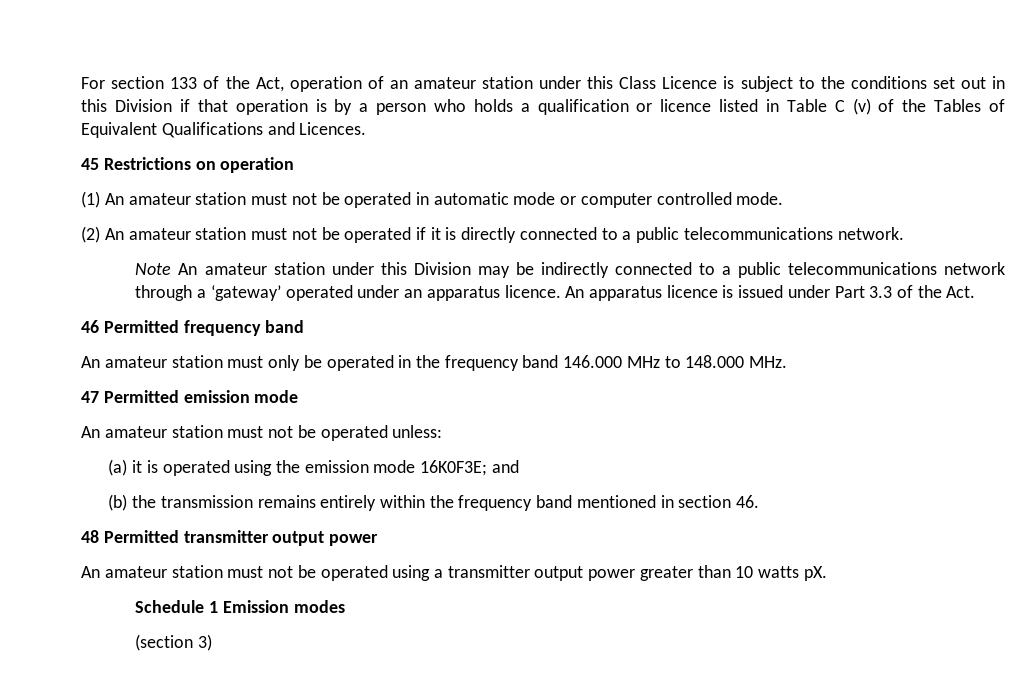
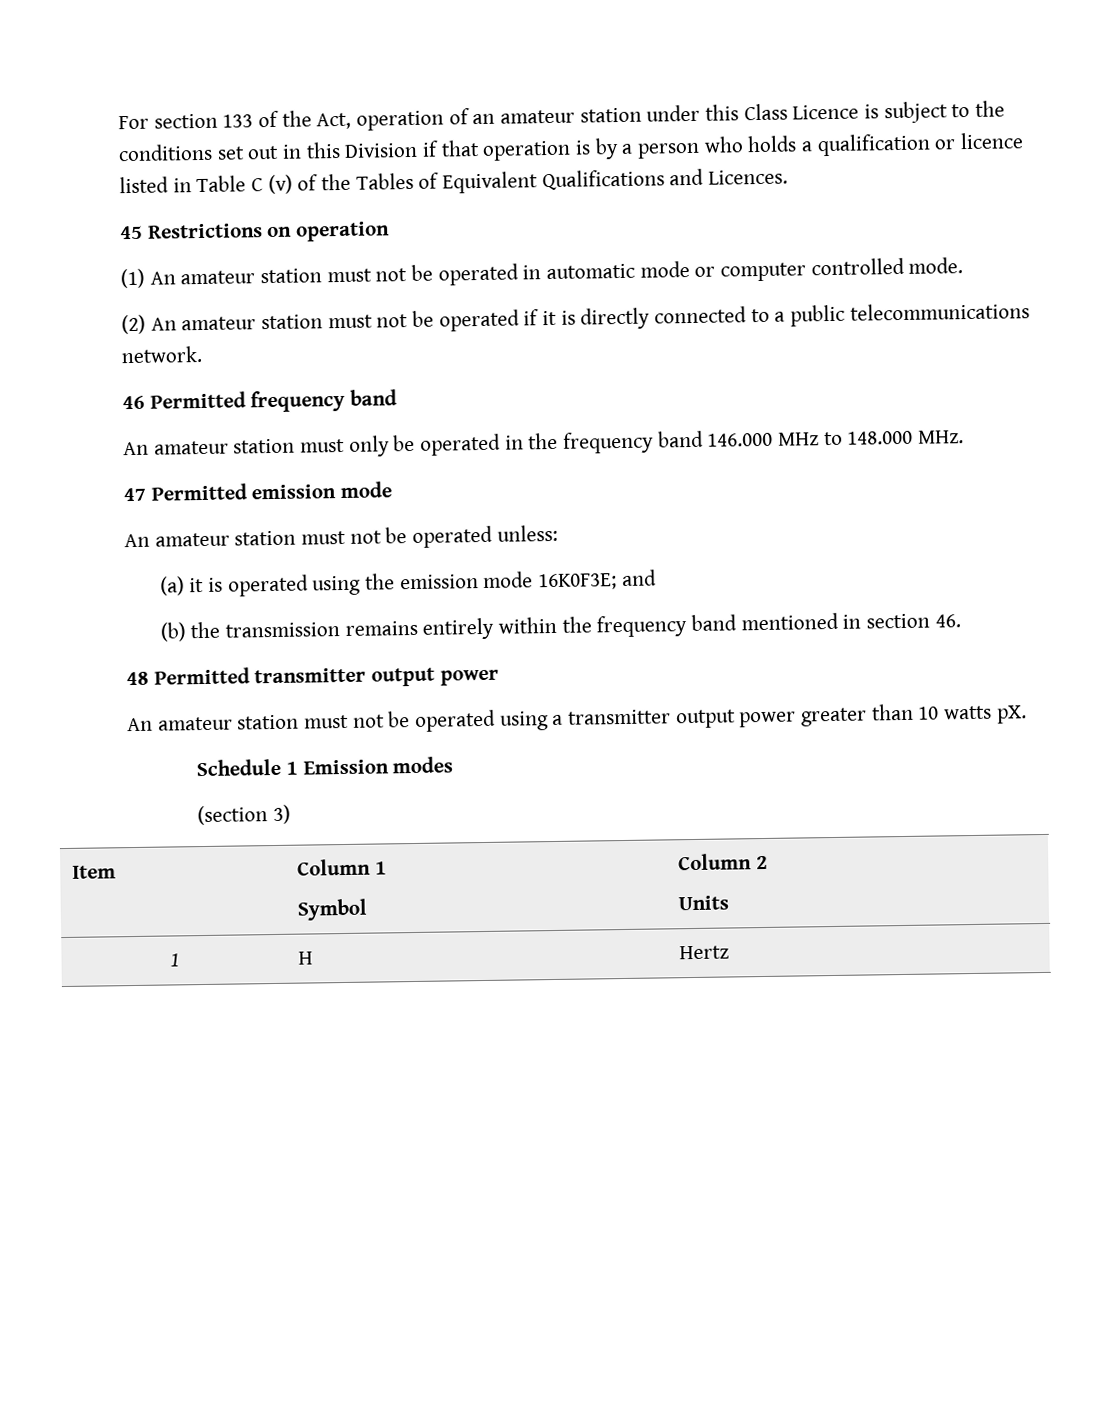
- Note An amateur station under this Division may be indirectly connected to a public telecommunications network through a ‘gateway’ operated under an apparatus licence. An apparatus licence is issued under Part 3.3 of the Act.
+ Item | Column 1
+ Symbol | Column 2
+ Units
+ 1 | H | Hertz

